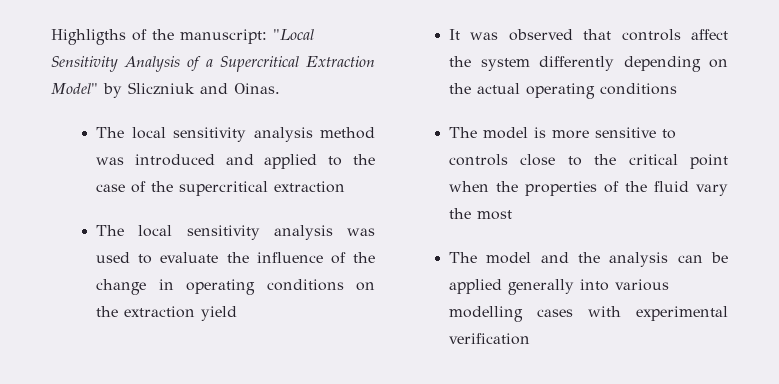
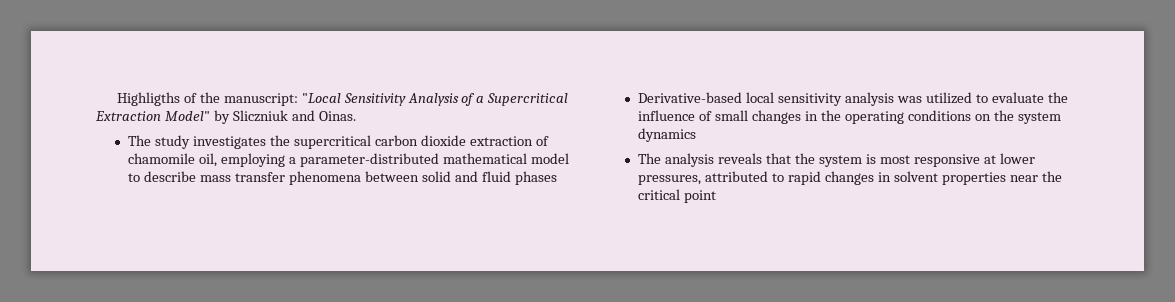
- The local sensitivity analysis method was introduced and applied to the case of the supercritical extraction
- The local sensitivity analysis was used to evaluate the influence of the change in operating conditions on the extraction yield
- It was observed that controls affect the system differently depending on the actual operating conditions
- The model is more sensitive to controls close to the critical point when the properties of the fluid vary the most
- The model and the analysis can be applied generally into various modelling cases with experimental verification
+ The study investigates the supercritical carbon dioxide extraction of chamomile oil, employing a parameter-distributed mathematical model to describe mass transfer phenomena between solid and fluid phases
+ Derivative-based local sensitivity analysis was utilized to evaluate the influence of small changes in the operating conditions on the system dynamics
+ The analysis reveals that the system is most responsive at lower pressures, attributed to rapid changes in solvent properties near the critical point

